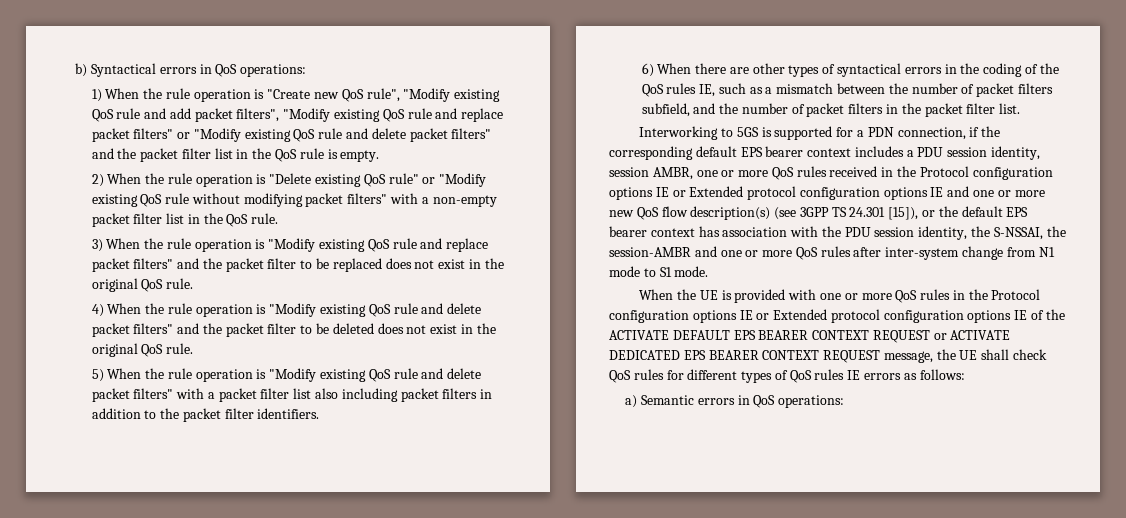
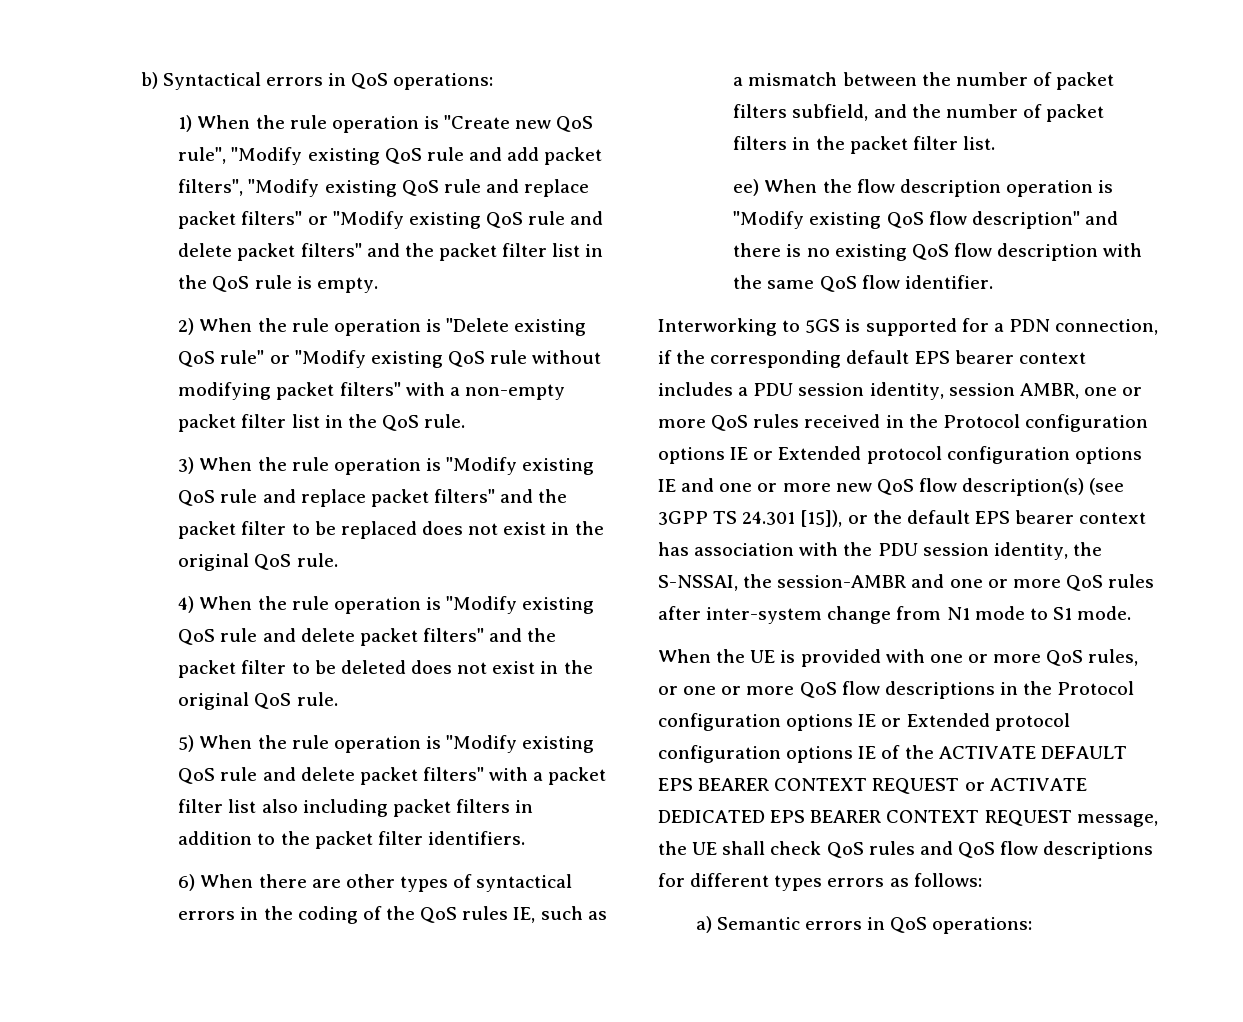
+ ee) When the flow description operation is "Modify existing QoS flow description" and there is no existing QoS flow description with the same QoS flow identifier.
- When the UE is provided with one or more QoS rules in the Protocol configuration options IE or Extended protocol configuration options IE of the ACTIVATE DEFAULT EPS BEARER CONTEXT REQUEST or ACTIVATE DEDICATED EPS BEARER CONTEXT REQUEST message, the UE shall check QoS rules for different types of QoS rules IE errors as follows:
+ When the UE is provided with one or more QoS rules, or one or more QoS flow descriptions in the Protocol configuration options IE or Extended protocol configuration options IE of the ACTIVATE DEFAULT EPS BEARER CONTEXT REQUEST or ACTIVATE DEDICATED EPS BEARER CONTEXT REQUEST message, the UE shall check QoS rules and QoS flow descriptions for different types errors as follows:

